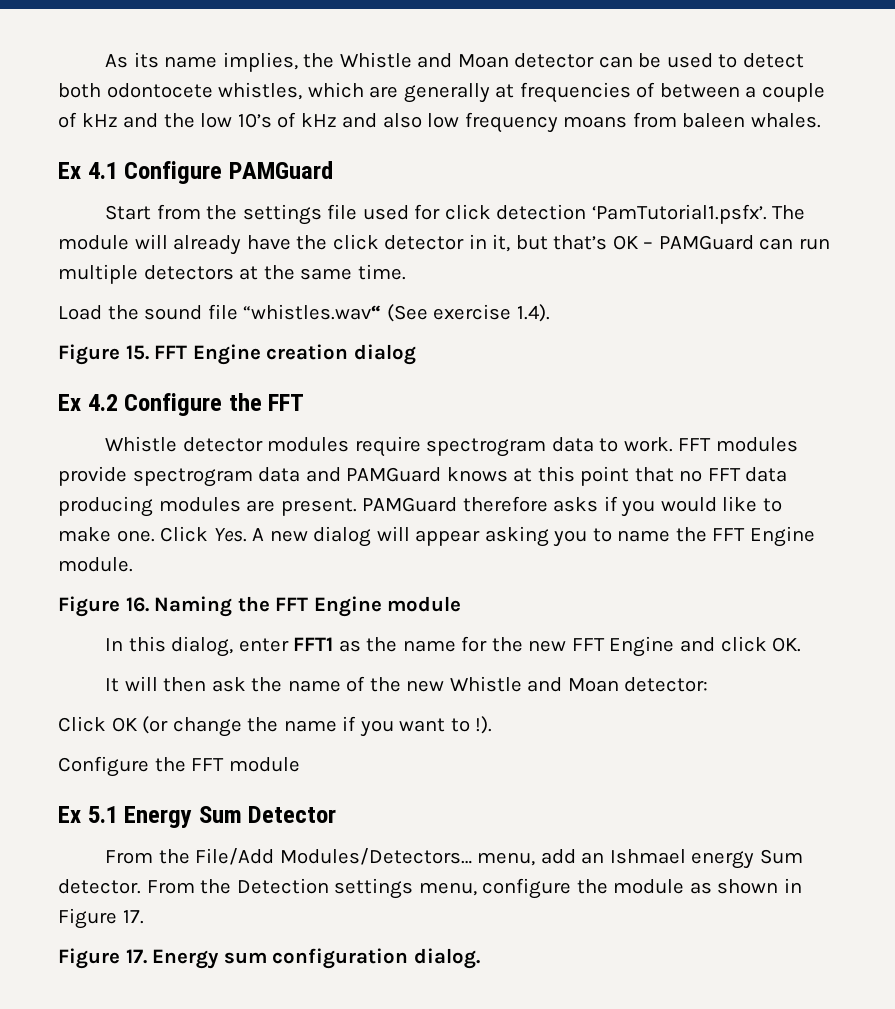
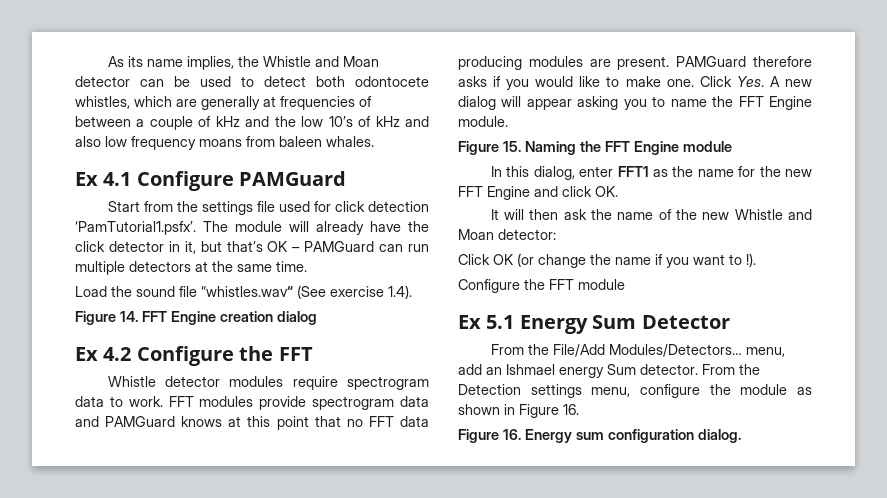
- Figure 15. FFT Engine creation dialog
+ Figure 14. FFT Engine creation dialog
- Figure 16. Naming the FFT Engine module
+ Figure 15. Naming the FFT Engine module
- From the Detection settings menu, configure the module as shown in Figure 17.
- Figure 17. Energy sum configuration dialog.
+ From the Detection settings menu, configure the module as shown in Figure 16.
+ Figure 16. Energy sum configuration dialog.

